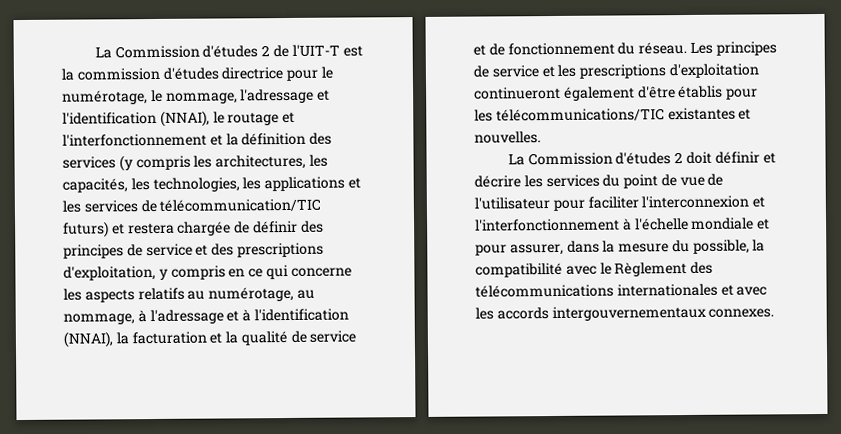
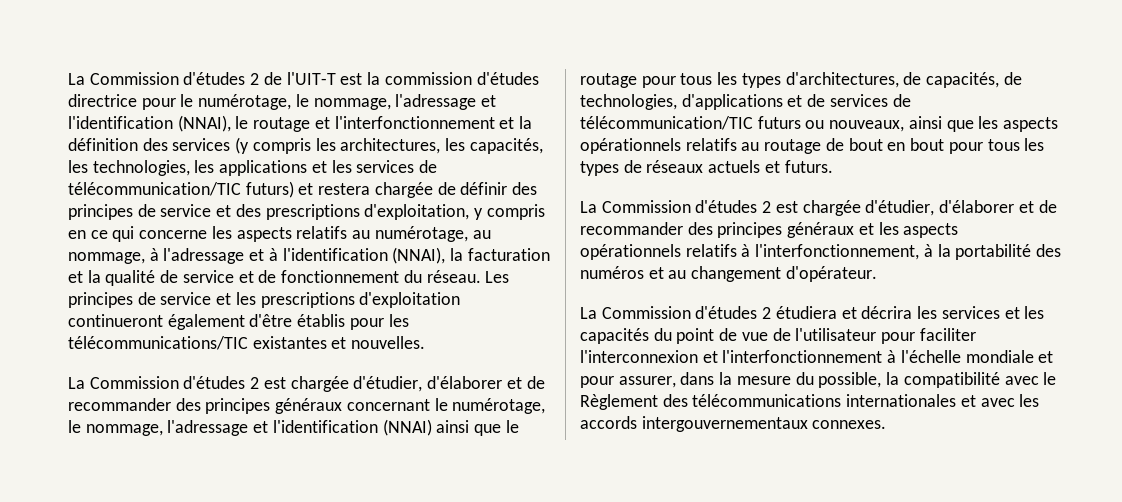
- La Commission d'études 2 doit définir et décrire les services du point de vue de l'utilisateur pour faciliter l'interconnexion et l'interfonctionnement à l'échelle mondiale et pour assurer, dans la mesure du possible, la compatibilité avec le Règlement des télécommunications internationales et avec les accords intergouvernementaux connexes.
+ La Commission d'études 2 est chargée d'étudier, d'élaborer et de recommander des principes généraux concernant le numérotage, le nommage, l'adressage et l'identification (NNAI) ainsi que le routage pour tous les types d'architectures, de capacités, de technologies, d'applications et de services de télécommunication/TIC futurs ou nouveaux, ainsi que les aspects opérationnels relatifs au routage de bout en bout pour tous les types de réseaux actuels et futurs.
+ La Commission d'études 2 est chargée d'étudier, d'élaborer et de recommander des principes généraux et les aspects opérationnels relatifs à l'interfonctionnement, à la portabilité des numéros et au changement d'opérateur.
+ La Commission d'études 2 étudiera et décrira les services et les capacités du point de vue de l'utilisateur pour faciliter l'interconnexion et l'interfonctionnement à l'échelle mondiale et pour assurer, dans la mesure du possible, la compatibilité avec le Règlement des télécommunications internationales et avec les accords intergouvernementaux connexes.

